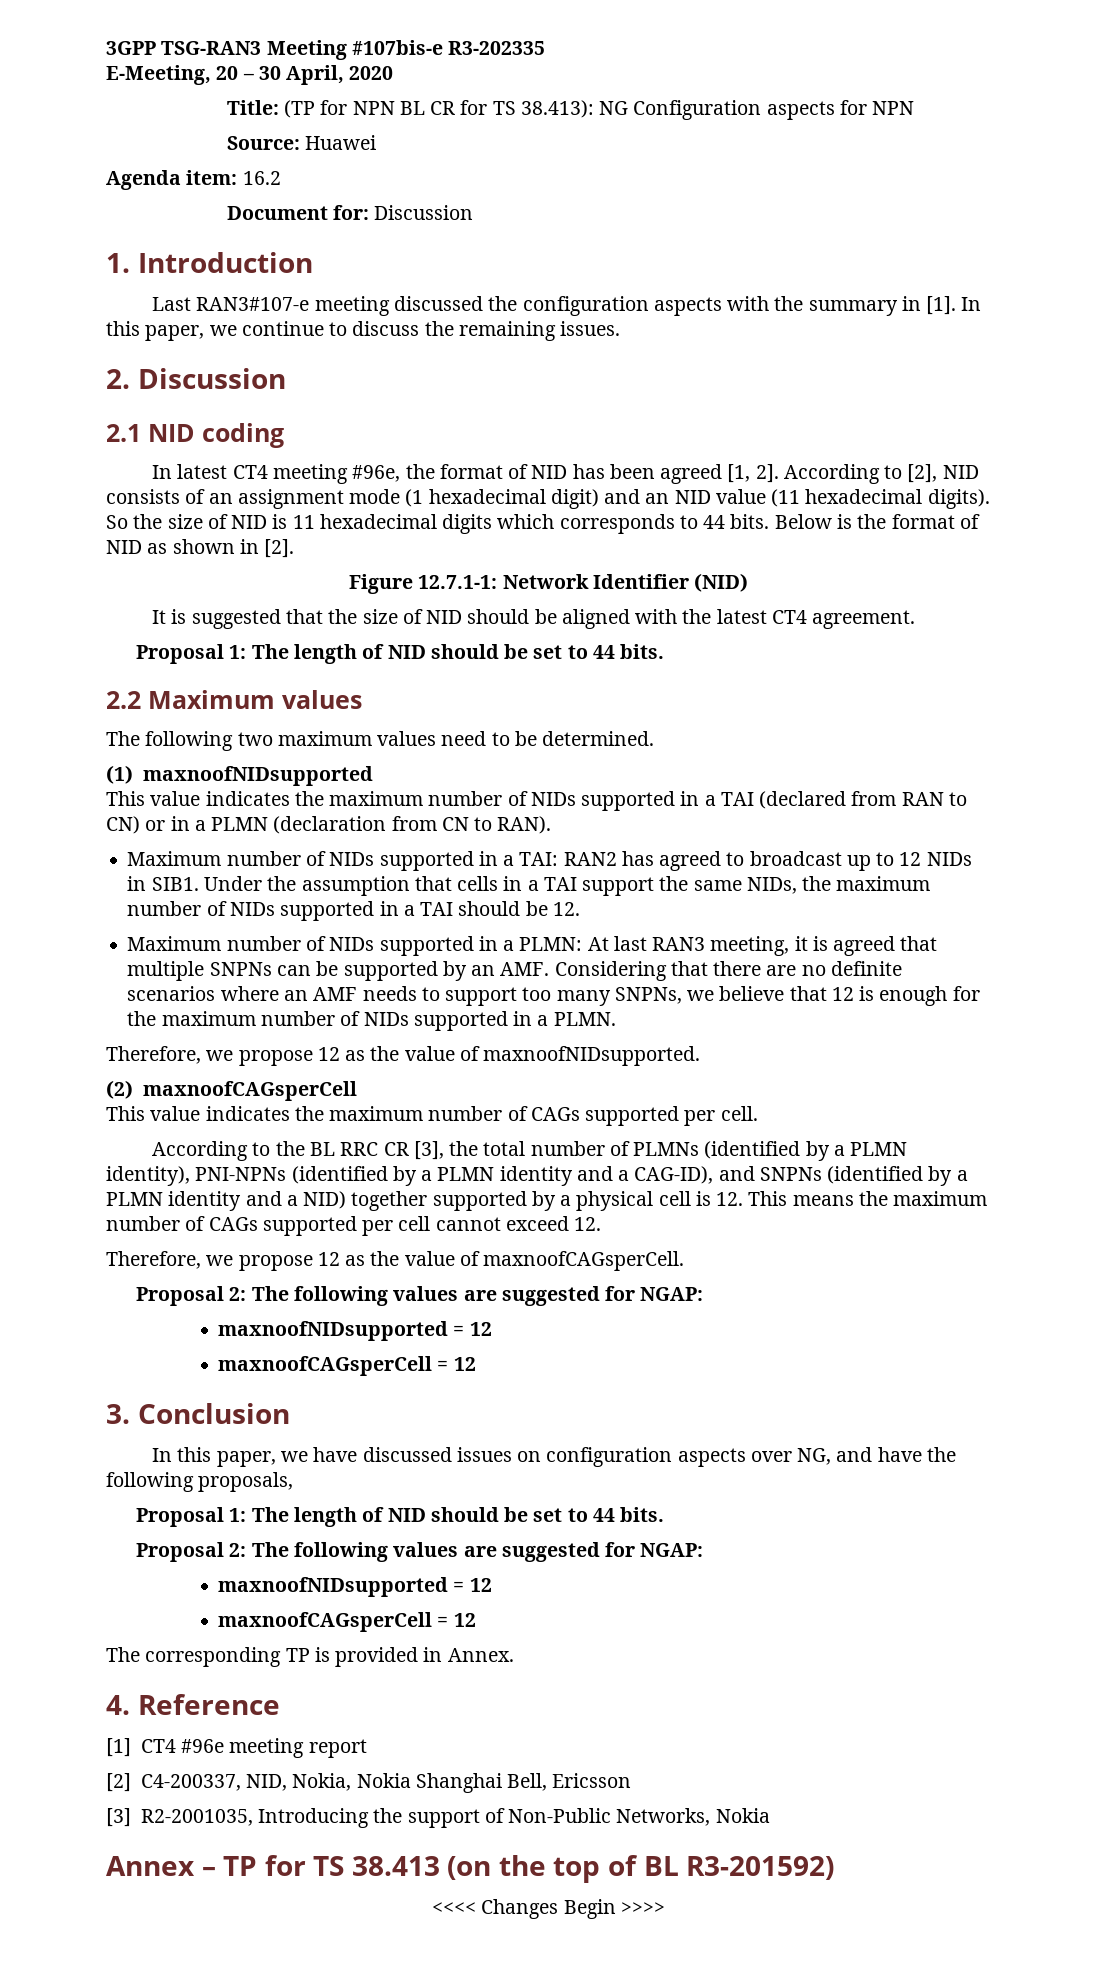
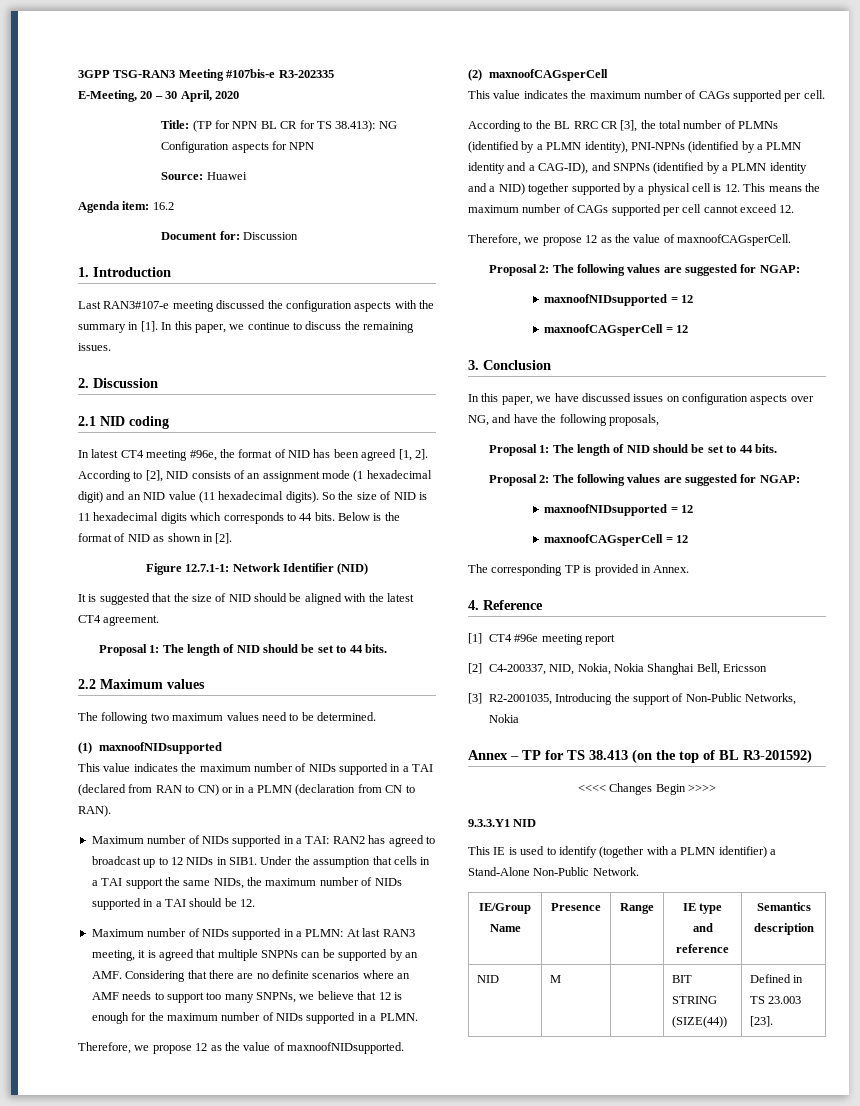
+ 9.3.3.Y1 NID
+ This IE is used to identify (together with a PLMN identifier) a Stand-Alone Non-Public Network.
+ IE/Group Name | Presence | Range | IE type and reference | Semantics description
+ NID | M | | BIT STRING (SIZE(44)) | Defined in TS 23.003 [23].

